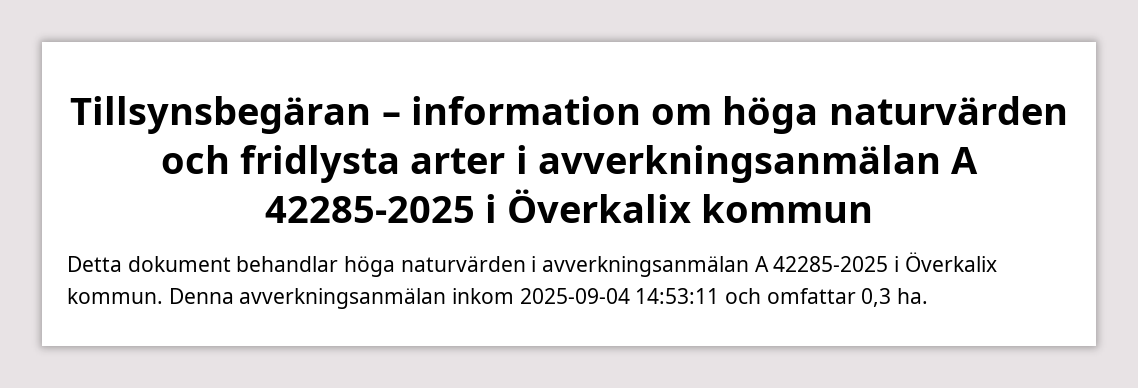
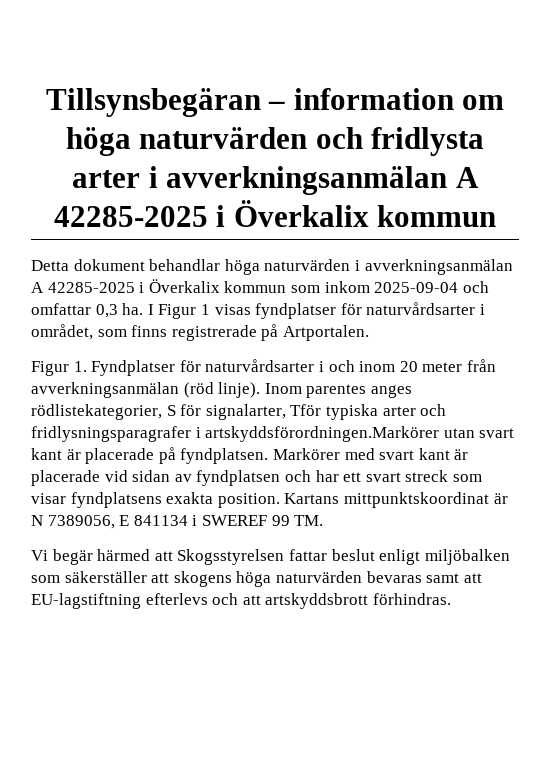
- Detta dokument behandlar höga naturvärden i avverkningsanmälan A 42285-2025 i Överkalix kommun. Denna avverkningsanmälan inkom 2025-09-04 14:53:11 och omfattar 0,3 ha.
+ Detta dokument behandlar höga naturvärden i avverkningsanmälan A 42285-2025 i Överkalix kommun som inkom 2025-09-04 och omfattar 0,3 ha.
+ I Figur 1 visas fyndplatser för naturvårdsarter i området, som finns registrerade på Artportalen.
+ Figur 1. Fyndplatser för naturvårdsarter i och inom 20 meter från avverkningsanmälan (röd linje). Inom parentes anges rödlistekategorier, S för signalarter, Tför typiska arter och fridlysningsparagrafer i artskyddsförordningen.Markörer utan svart kant är placerade på fyndplatsen. Markörer med svart kant är placerade vid sidan av fyndplatsen och har ett svart streck som visar fyndplatsens exakta position. Kartans mittpunktskoordinat är N 7389056, E 841134 i SWEREF 99 TM.
+ Vi begär härmed att Skogsstyrelsen fattar beslut enligt miljöbalken som säkerställer att skogens höga naturvärden bevaras samt att EU-lagstiftning efterlevs och att artskyddsbrott förhindras.

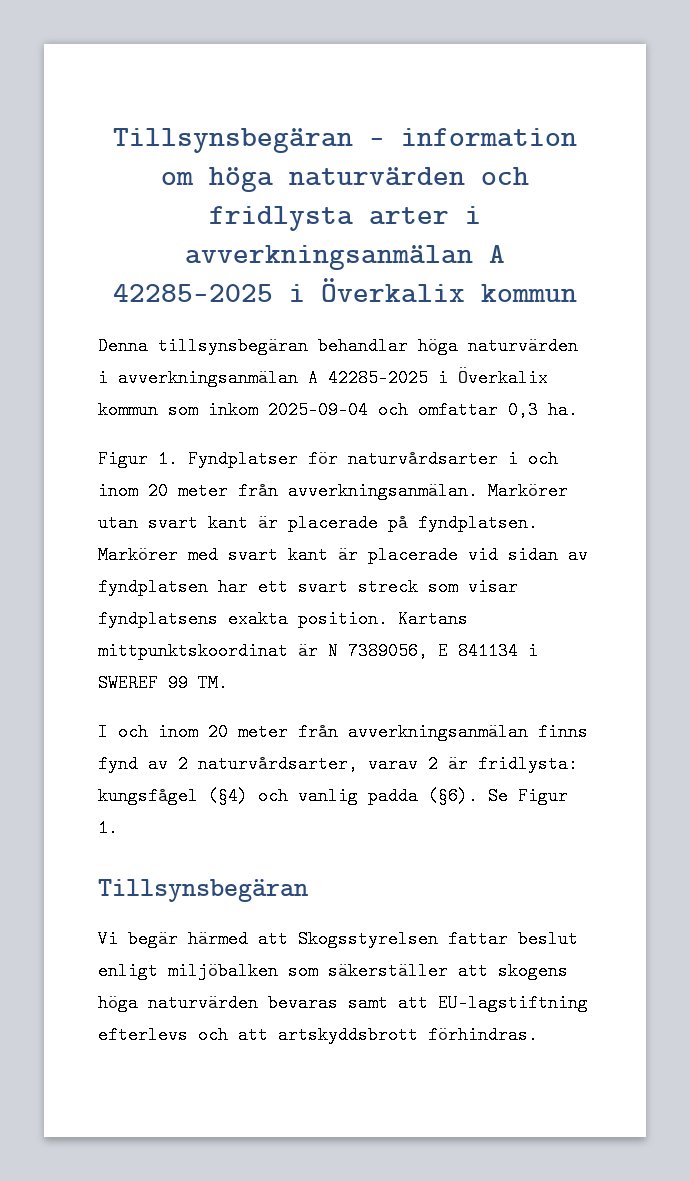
- Detta dokument behandlar höga naturvärden i avverkningsanmälan A 42285-2025 i Överkalix kommun som inkom 2025-09-04 och omfattar 0,3 ha. I Figur 1 visas fyndplatser för naturvårdsarter i området, som finns registrerade på Artportalen.
+ Denna tillsynsbegäran behandlar höga naturvärden i avverkningsanmälan A 42285-2025 i Överkalix kommun som inkom 2025-09-04 och omfattar 0,3 ha.
- Figur 1. Fyndplatser för naturvårdsarter i och inom 20 meter från avverkningsanmälan (röd linje). Inom parentes anges rödlistekategorier, S för signalarter, Tför typiska arter och fridlysningsparagrafer i artskyddsförordningen.Markörer utan svart kant är placerade på fyndplatsen.
+ Figur 1. Fyndplatser för naturvårdsarter i och inom 20 meter från avverkningsanmälan. Markörer utan svart kant är placerade på fyndplatsen.
- Markörer med svart kant är placerade vid sidan av fyndplatsen och har ett svart streck som visar fyndplatsens exakta position.
+ Markörer med svart kant är placerade vid sidan av fyndplatsen har ett svart streck som visar fyndplatsens exakta position.
+ I och inom 20 meter från avverkningsanmälan finns fynd av 2 naturvårdsarter, varav 2 är fridlysta: kungsfågel (§4) och vanlig padda (§6). Se Figur 1.
+ Tillsynsbegäran

